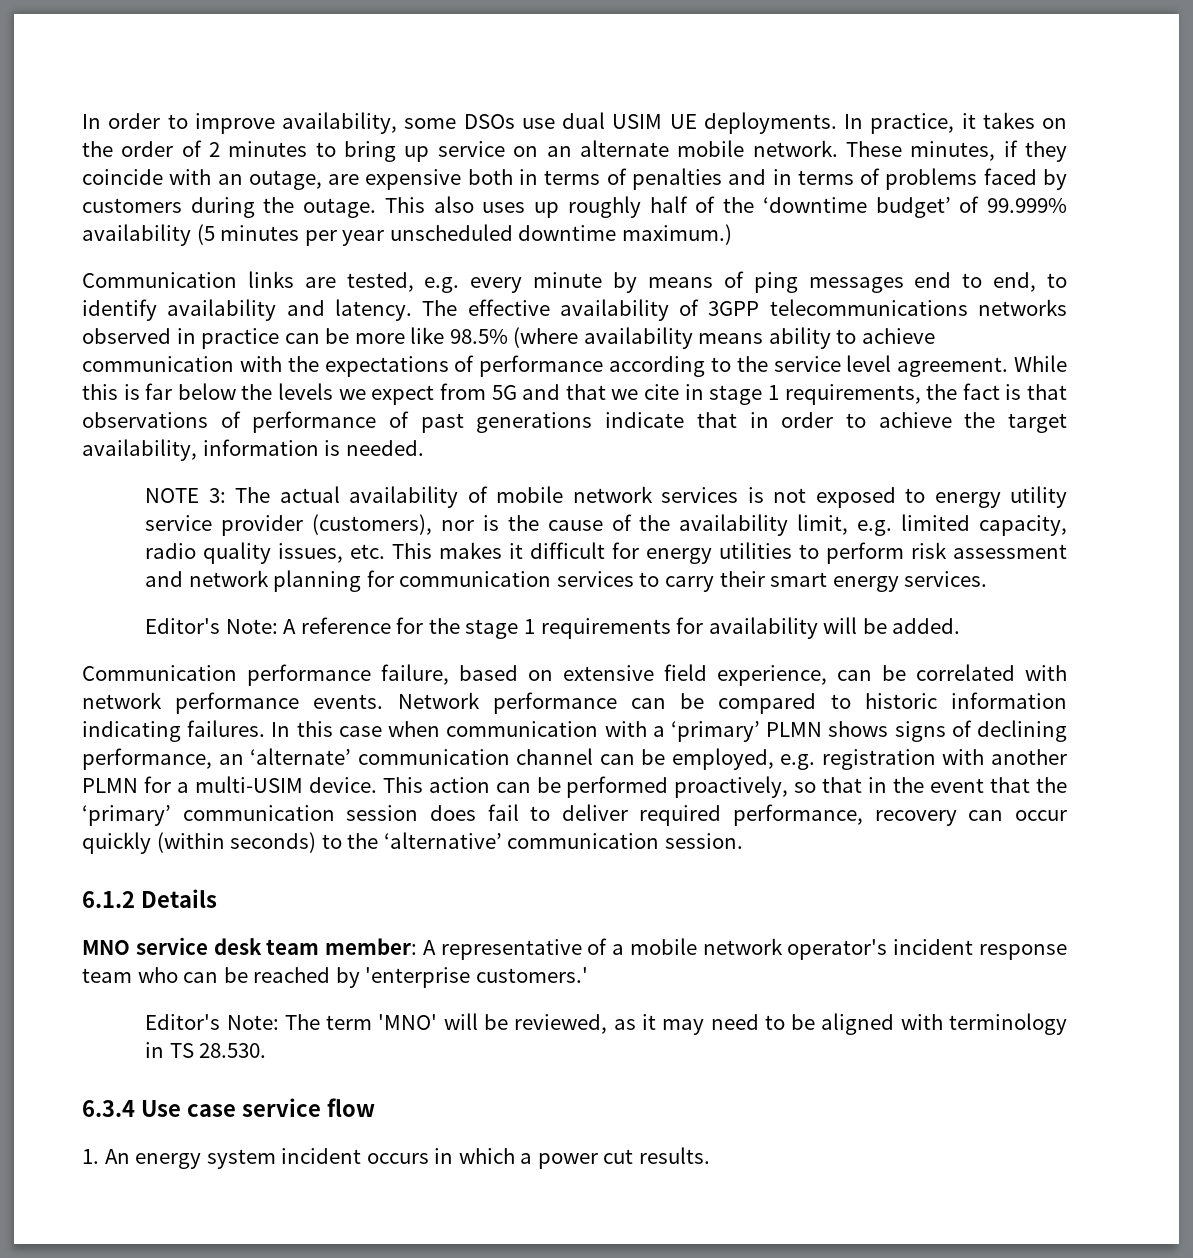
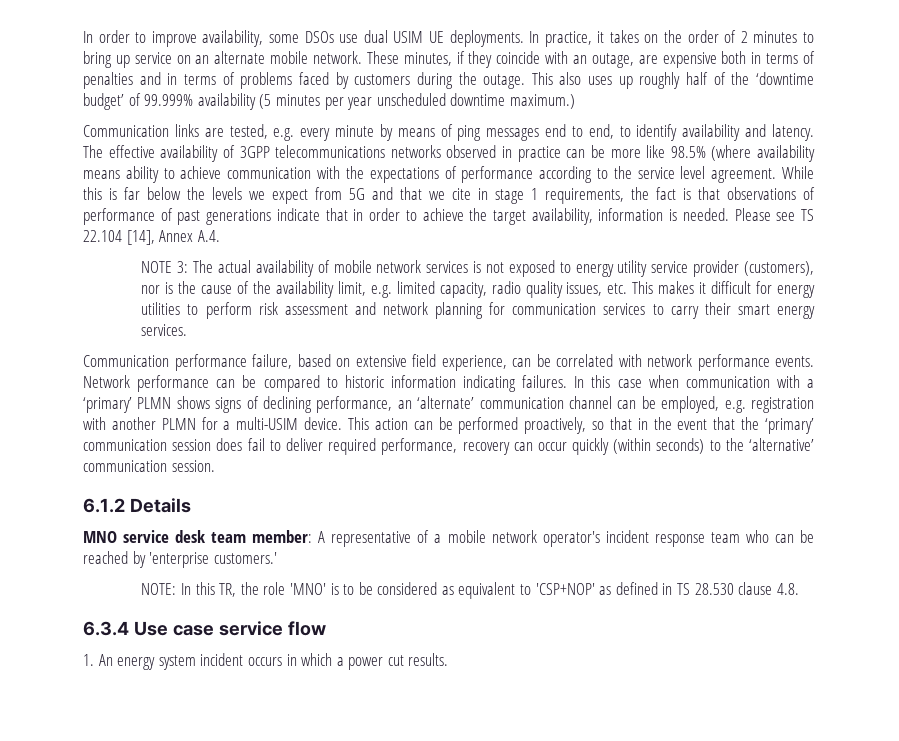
+ Please see TS 22.104 [14], Annex A.4.
- Editor's Note: A reference for the stage 1 requirements for availability will be added.
- Editor's Note: The term 'MNO' will be reviewed, as it may need to be aligned with terminology in TS 28.530.
+ NOTE: In this TR, the role 'MNO' is to be considered as equivalent to 'CSP+NOP' as defined in TS 28.530 clause 4.8.

